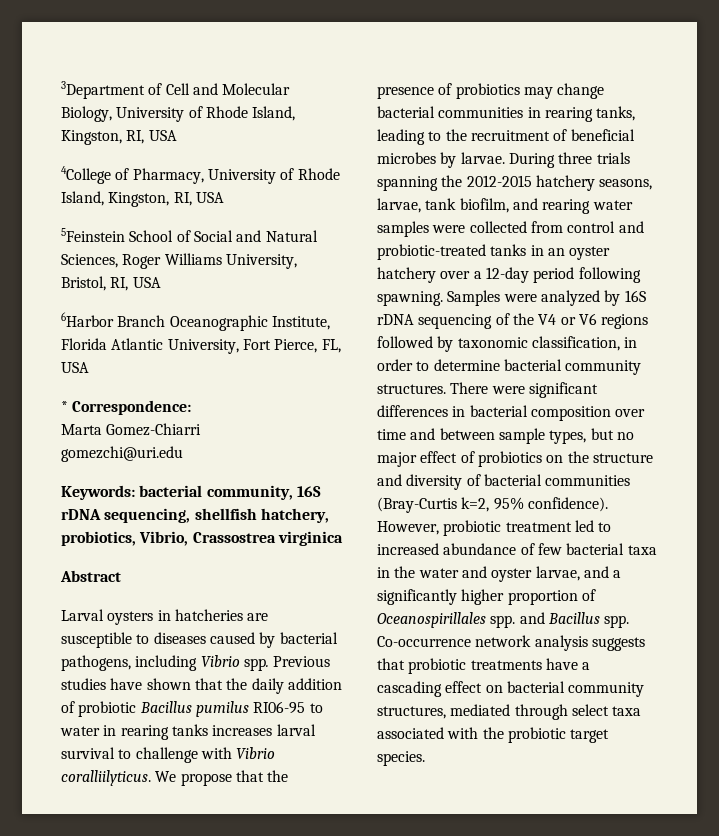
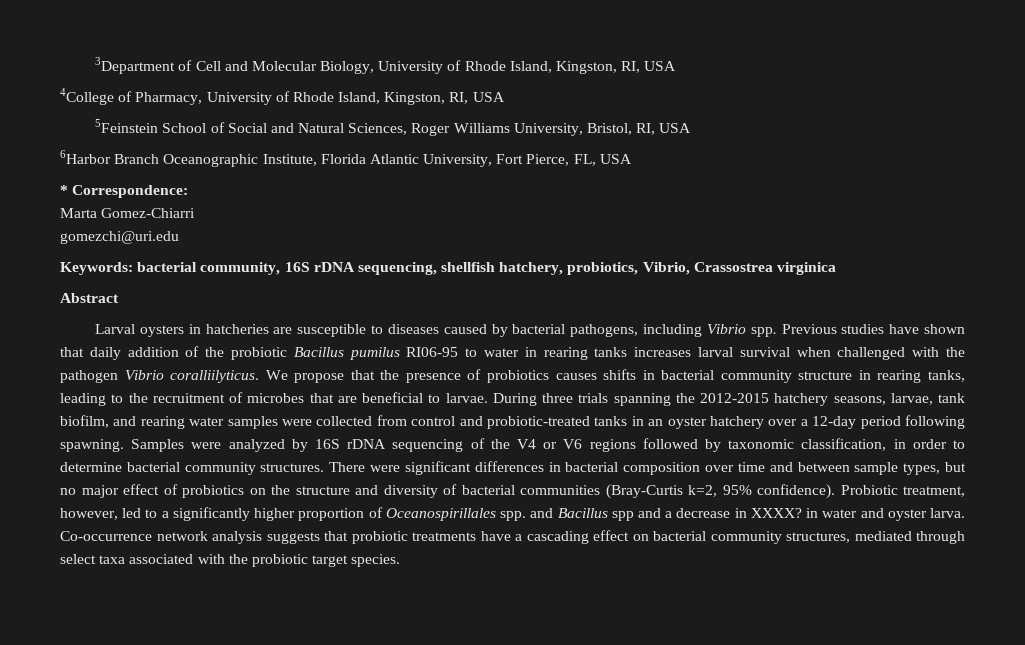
- Previous studies have shown that the daily addition of probiotic Bacillus pumilus RI06-95 to water in rearing tanks increases larval survival to challenge with Vibrio coralliilyticus.
+ Previous studies have shown that daily addition of the probiotic Bacillus pumilus RI06-95 to water in rearing tanks increases larval survival when challenged with the pathogen Vibrio coralliilyticus.
- We propose that the presence of probiotics may change bacterial communities in rearing tanks, leading to the recruitment of beneficial microbes by larvae.
+ We propose that the presence of probiotics causes shifts in bacterial community structure in rearing tanks, leading to the recruitment of microbes that are beneficial to larvae.
- However, probiotic treatment led to increased abundance of few bacterial taxa in the water and oyster larvae, and a significantly higher proportion of Oceanospirillales spp. and Bacillus spp.
+ Probiotic treatment, however, led to a significantly higher proportion of Oceanospirillales spp. and Bacillus spp and a decrease in XXXX? in water and oyster larva.

